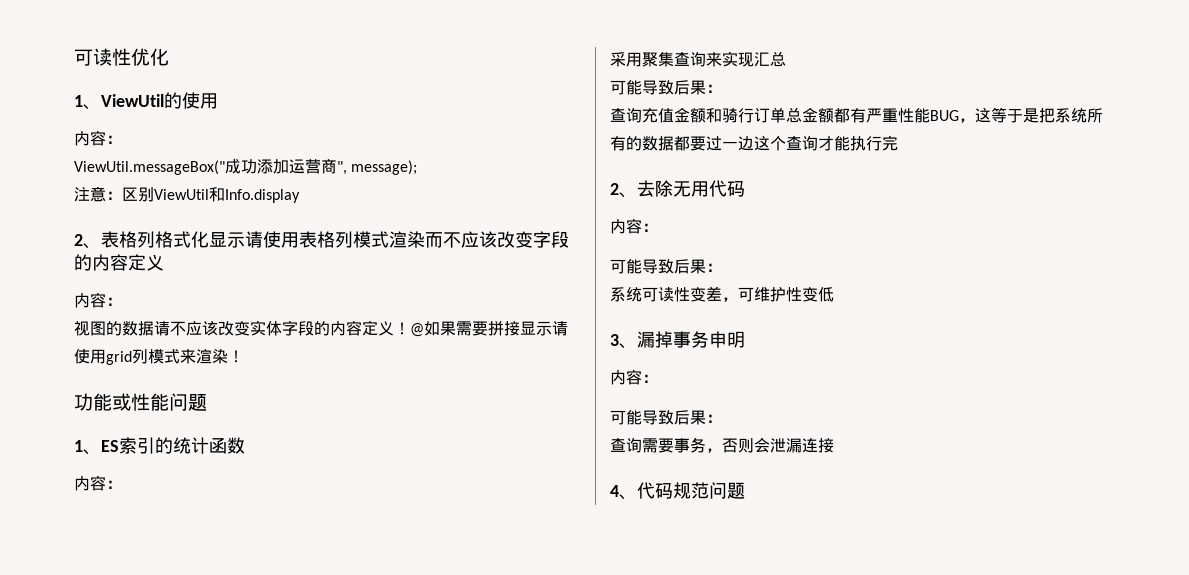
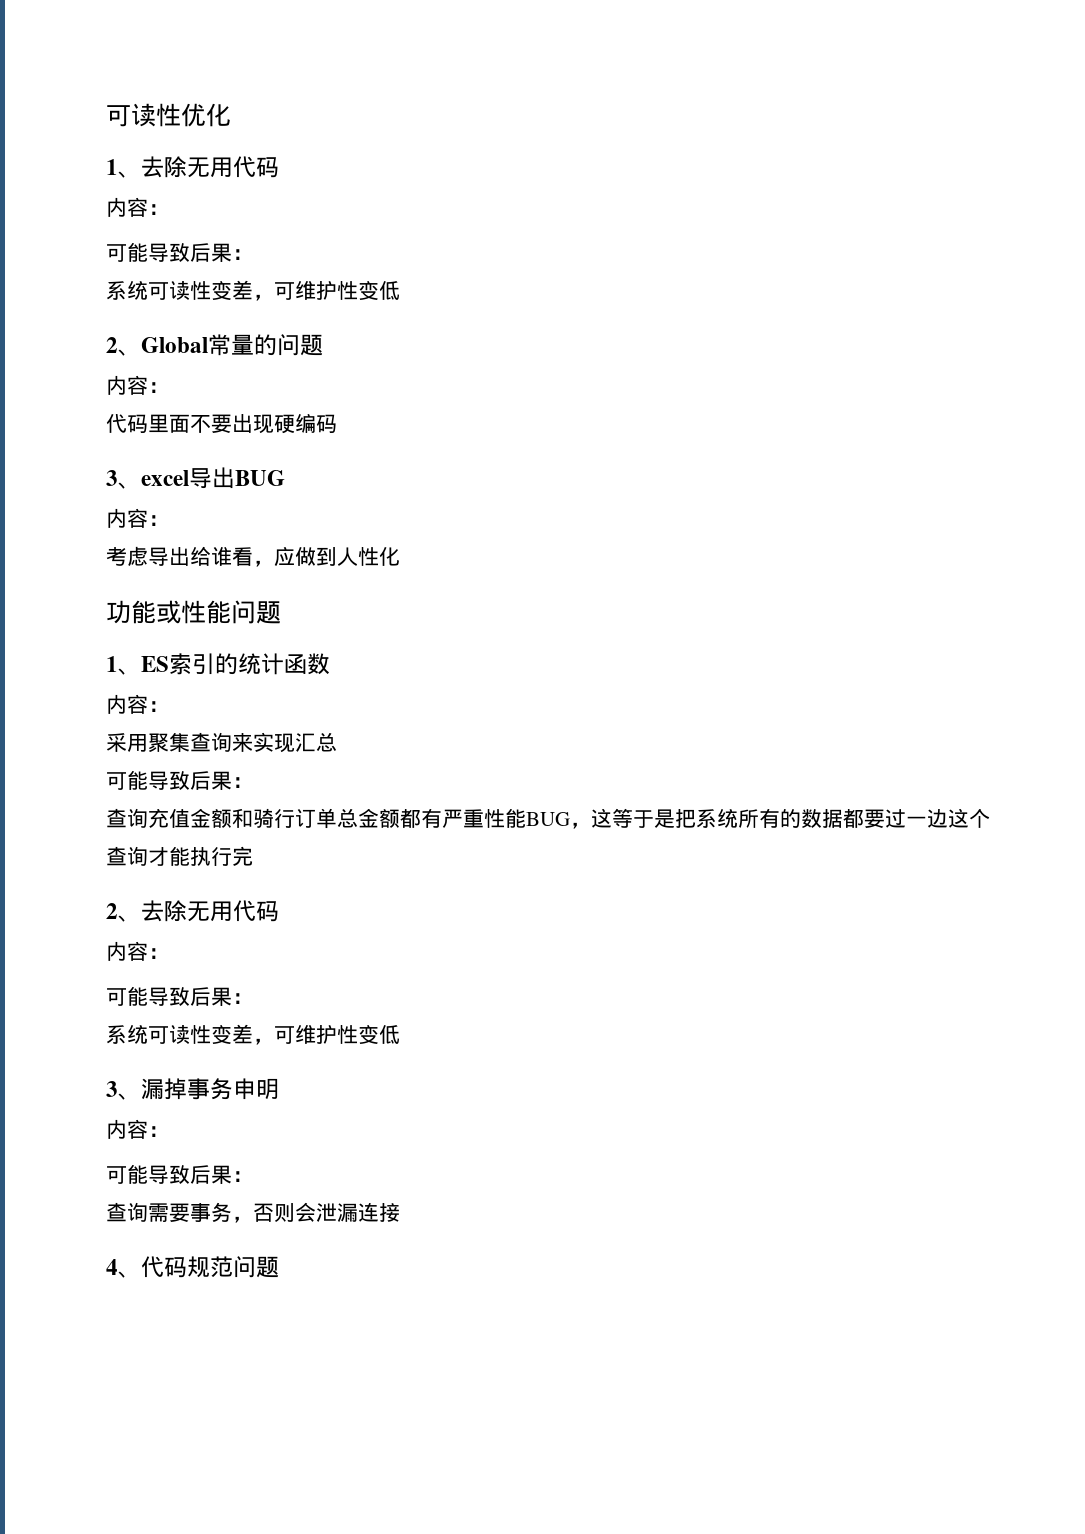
- 1、ViewUtil的使用
+ 1、去除无用代码
  内容：
- ViewUtil.messageBox("成功添加运营商", message);
- 注意：区别ViewUtil和Info.display
- 2、表格列格式化显示请使用表格列模式渲染而不应该改变字段的内容定义
+ 可能导致后果：
+ 系统可读性变差，可维护性变低
+ 2、Global常量的问题
  内容：
- 视图的数据请不应该改变实体字段的内容定义！@如果需要拼接显示请使用grid列模式来渲染！
+ 代码里面不要出现硬编码
+ 3、excel导出BUG
+ 内容：
+ 考虑导出给谁看，应做到人性化

